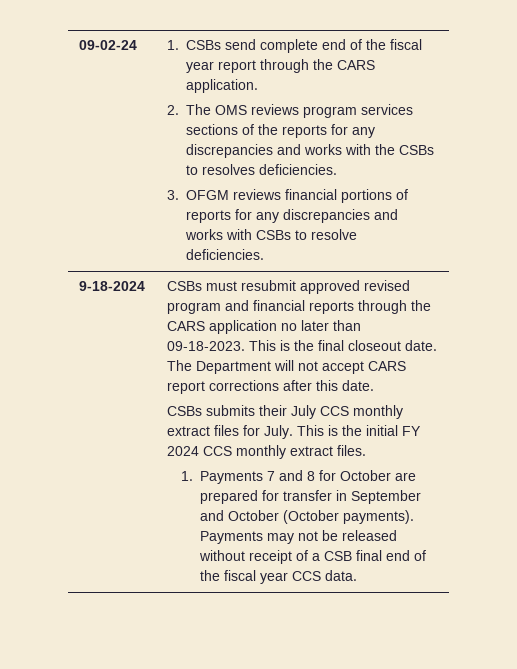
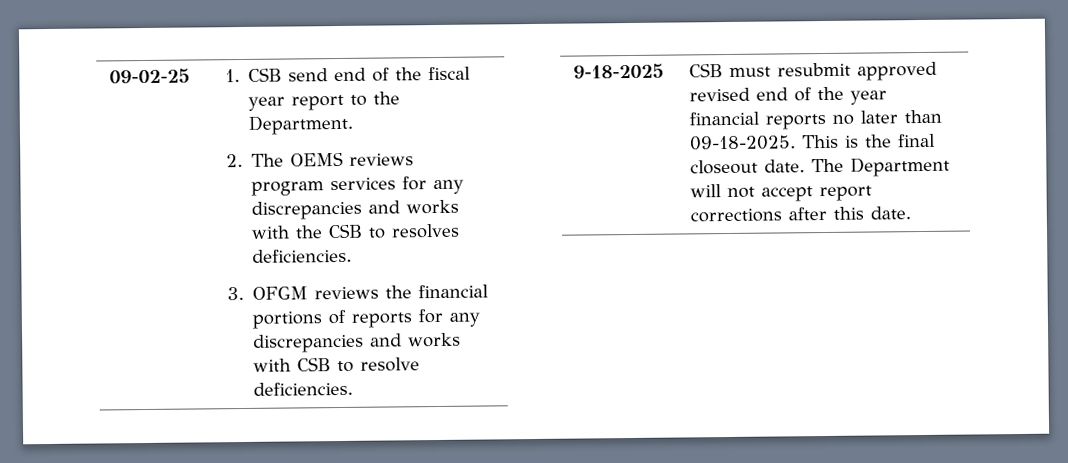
- 09-02-24 | 1. CSBs send complete end of the fiscal year report through the CARS application.
+ 09-02-25 | 1. CSB send end of the fiscal year report to the Department.
- 2. The OMS reviews program services sections of the reports for any discrepancies and works with the CSBs to resolves deficiencies.
+ 2. The OEMS reviews program services for any discrepancies and works with the CSB to resolves deficiencies.
- 3. OFGM reviews financial portions of reports for any discrepancies and works with CSBs to resolve deficiencies.
+ 3. OFGM reviews the financial portions of reports for any discrepancies and works with CSB to resolve deficiencies.
- 9-18-2024 | CSBs must resubmit approved revised program and financial reports through the CARS application no later than 09-18-2023.
+ 9-18-2025 | CSB must resubmit approved revised end of the year financial reports no later than 09-18-2025.
- The Department will not accept CARS report corrections after this date.
+ The Department will not accept report corrections after this date.
- CSBs submits their July CCS monthly extract files for July. This is the initial FY 2024 CCS monthly extract files.
- 1. Payments 7 and 8 for October are prepared for transfer in September and October (October payments). Payments may not be released without receipt of a CSB final end of the fiscal year CCS data.

